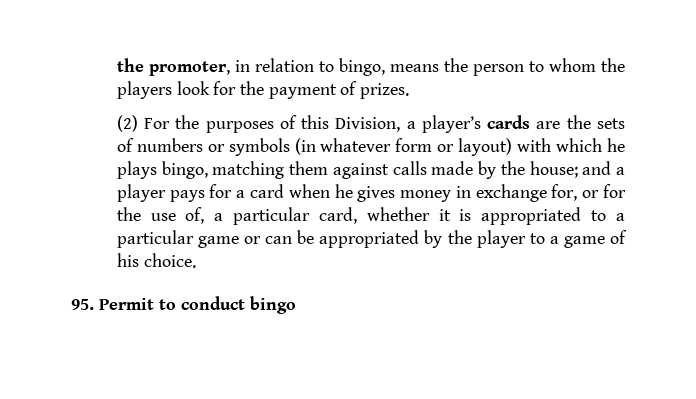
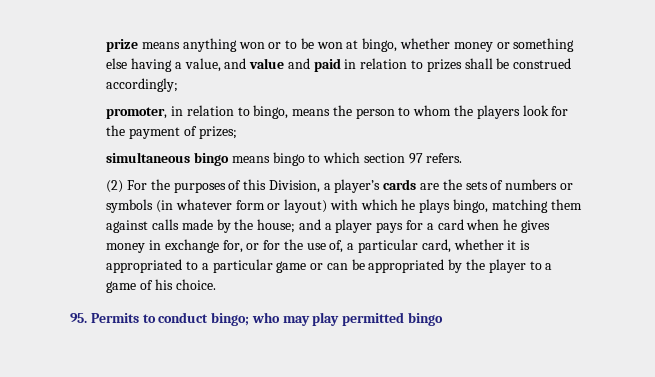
- the promoter, in relation to bingo, means the person to whom the players look for the payment of prizes.
+ prize means anything won or to be won at bingo, whether money or something else having a value, and value and paid in relation to prizes shall be construed accordingly;
+ promoter, in relation to bingo, means the person to whom the players look for the payment of prizes;
+ simultaneous bingo means bingo to which section 97 refers.
- 95. Permit to conduct bingo
+ 95. Permits to conduct bingo; who may play permitted bingo

